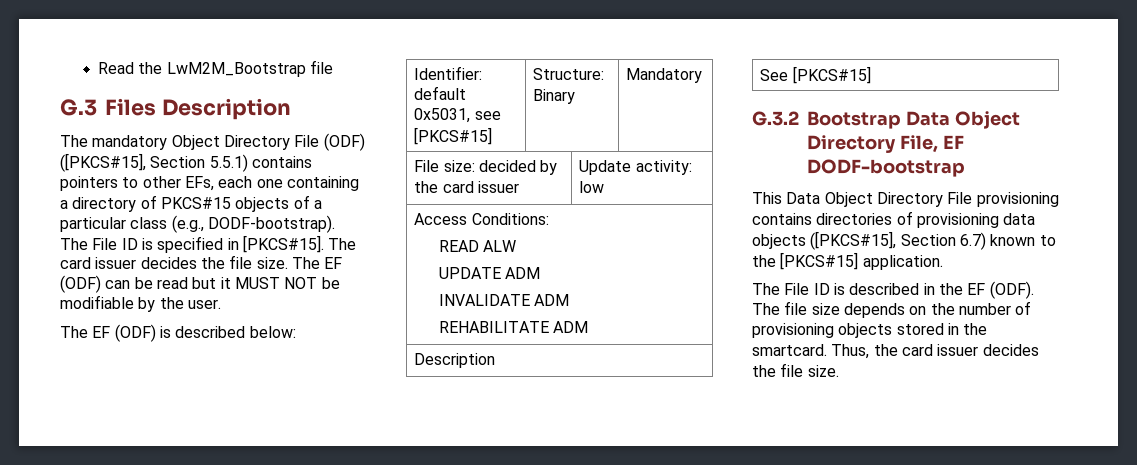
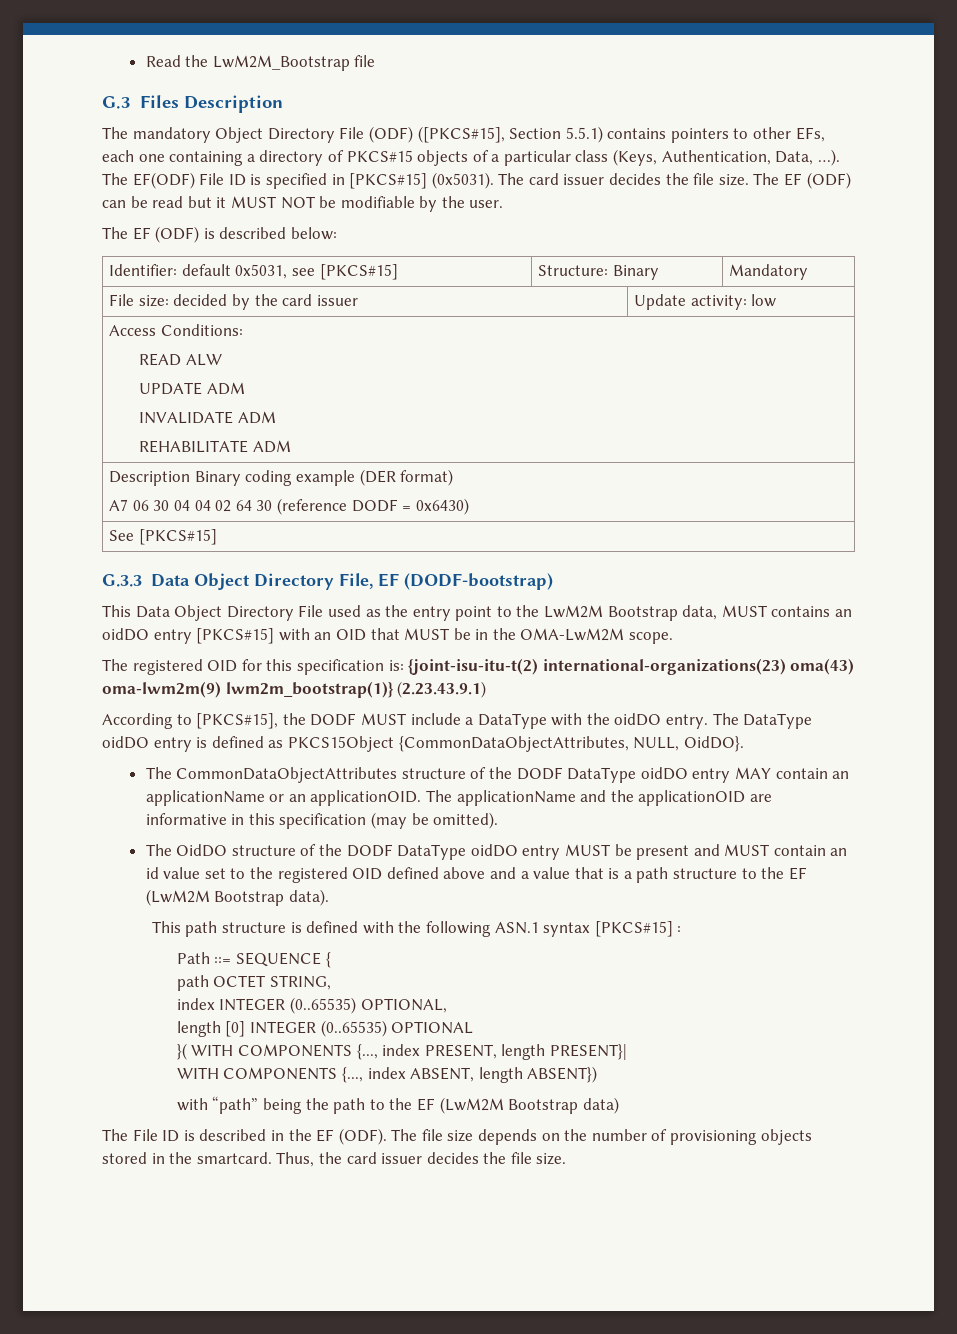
- The mandatory Object Directory File (ODF) ([PKCS#15], Section 5.5.1) contains pointers to other EFs, each one containing a directory of PKCS#15 objects of a particular class (e.g., DODF-bootstrap). The File ID is specified in [PKCS#15].
+ The mandatory Object Directory File (ODF) ([PKCS#15], Section 5.5.1) contains pointers to other EFs, each one containing a directory of PKCS#15 objects of a particular class (Keys, Authentication, Data, …). The EF(ODF) File ID is specified in [PKCS#15] (0x5031).
  Access Conditions:
  READ ALW
  UPDATE ADM
  INVALIDATE ADM
  REHABILITATE ADM
- Description
+ Description Binary coding example (DER format)
+ A7 06 30 04 04 02 64 30 (reference DODF = 0x6430)
- G.3.2 Bootstrap Data Object Directory File, EF DODF-bootstrap
+ G.3.3 Data Object Directory File, EF (DODF-bootstrap)
- This Data Object Directory File provisioning contains directories of provisioning data objects ([PKCS#15], Section 6.7) known to the [PKCS#15] application.
+ This Data Object Directory File used as the entry point to the LwM2M Bootstrap data, MUST contains an oidDO entry [PKCS#15] with an OID that MUST be in the OMA-LwM2M scope.
+ The registered OID for this specification is: {joint-isu-itu-t(2) international-organizations(23) oma(43) oma-lwm2m(9) lwm2m_bootstrap(1)} (2.23.43.9.1)
+ According to [PKCS#15], the DODF MUST include a DataType with the oidDO entry. The DataType oidDO entry is defined as PKCS15Object {CommonDataObjectAttributes, NULL, OidDO}.
+ The CommonDataObjectAttributes structure of the DODF DataType oidDO entry MAY contain an applicationName or an applicationOID. The applicationName and the applicationOID are informative in this specification (may be omitted).
+ The OidDO structure of the DODF DataType oidDO entry MUST be present and MUST contain an id value set to the registered OID defined above and a value that is a path structure to the EF (LwM2M Bootstrap data).
+ This path structure is defined with the following ASN.1 syntax [PKCS#15] :
+ Path ::= SEQUENCE {
+ path OCTET STRING,
+ index INTEGER (0..65535) OPTIONAL,
+ length [0] INTEGER (0..65535) OPTIONAL
+ }( WITH COMPONENTS {..., index PRESENT, length PRESENT}|
+ WITH COMPONENTS {..., index ABSENT, length ABSENT})
+ with “path” being the path to the EF (LwM2M Bootstrap data)

